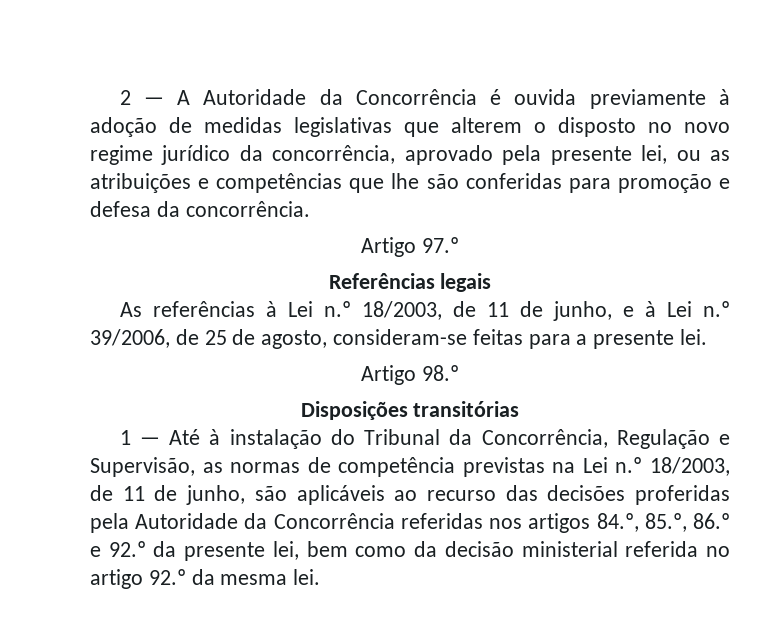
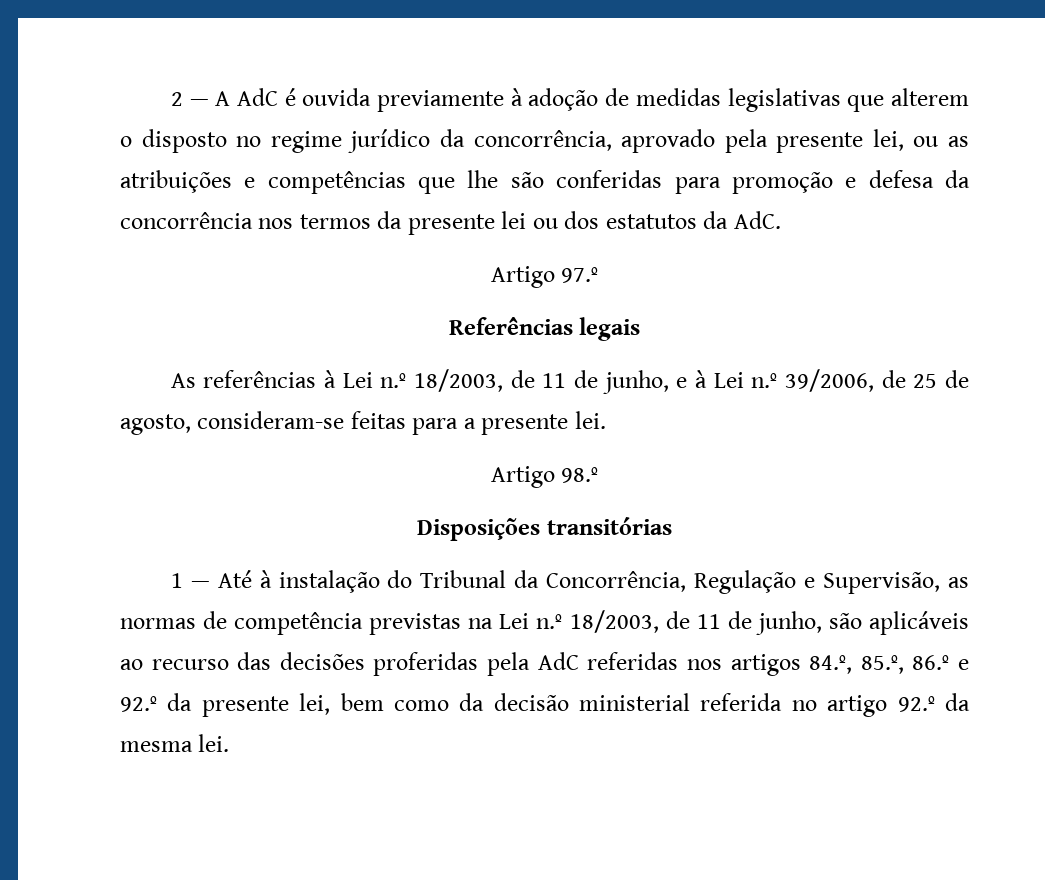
- 2 — A Autoridade da Concorrência é ouvida previamente à adoção de medidas legislativas que alterem o disposto no novo regime jurídico da concorrência, aprovado pela presente lei, ou as atribuições e competências que lhe são conferidas para promoção e defesa da concorrência.
+ 2 — A AdC é ouvida previamente à adoção de medidas legislativas que alterem o disposto no regime jurídico da concorrência, aprovado pela presente lei, ou as atribuições e competências que lhe são conferidas para promoção e defesa da concorrência nos termos da presente lei ou dos estatutos da AdC.
- 1 — Até à instalação do Tribunal da Concorrência, Regulação e Supervisão, as normas de competência previstas na Lei n.º 18/2003, de 11 de junho, são aplicáveis ao recurso das decisões proferidas pela Autoridade da Concorrência referidas nos artigos 84.º, 85.º, 86.º e 92.º da presente lei, bem como da decisão ministerial referida no artigo 92.º da mesma lei.
+ 1 — Até à instalação do Tribunal da Concorrência, Regulação e Supervisão, as normas de competência previstas na Lei n.º 18/2003, de 11 de junho, são aplicáveis ao recurso das decisões proferidas pela AdC referidas nos artigos 84.º, 85.º, 86.º e 92.º da presente lei, bem como da decisão ministerial referida no artigo 92.º da mesma lei.

